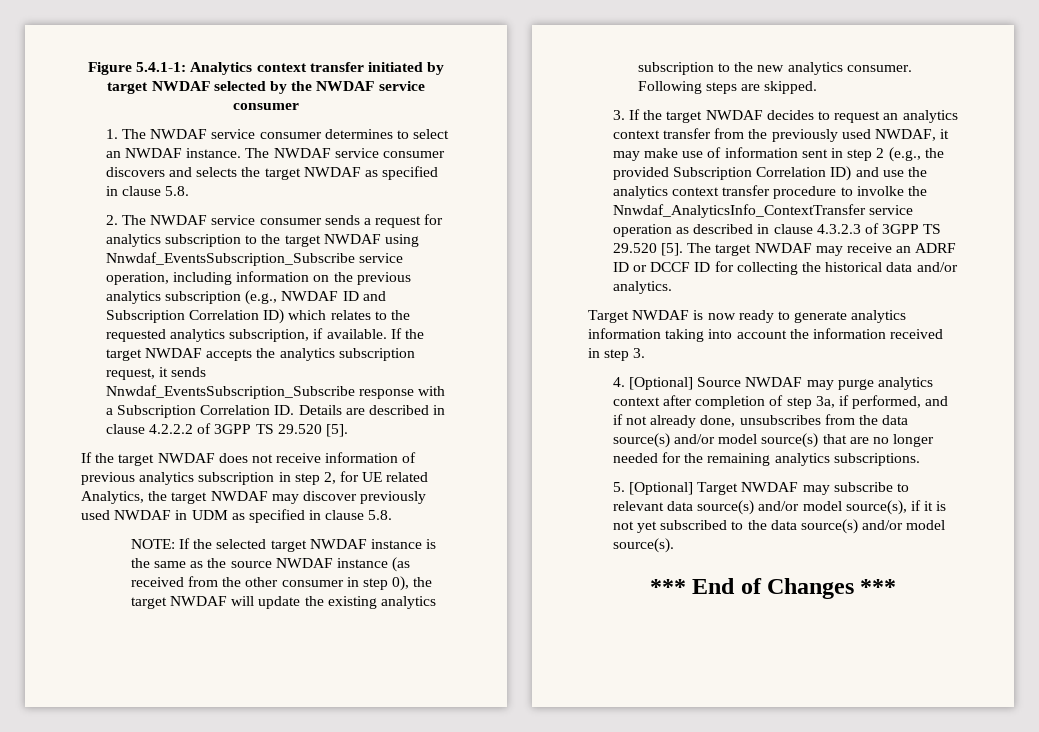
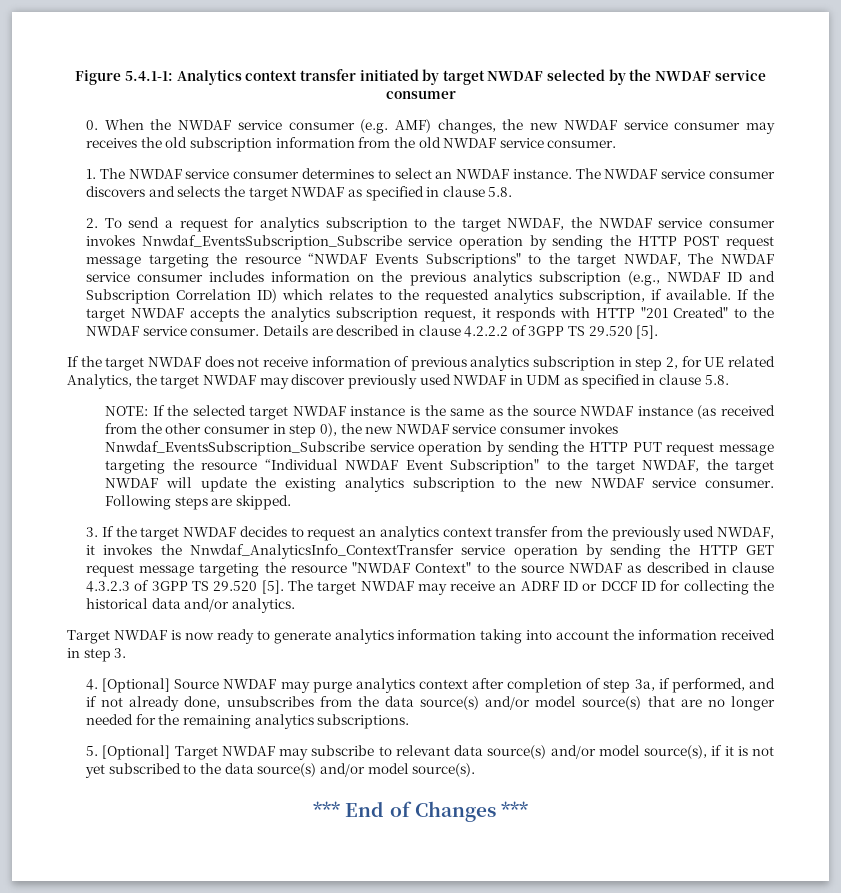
+ 0. When the NWDAF service consumer (e.g. AMF) changes, the new NWDAF service consumer may receives the old subscription information from the old NWDAF service consumer.
- 2. The NWDAF service consumer sends a request for analytics subscription to the target NWDAF using Nnwdaf_EventsSubscription_Subscribe service operation, including information on the previous analytics subscription (e.g., NWDAF ID and Subscription Correlation ID) which relates to the requested analytics subscription, if available.
+ 2. To send a request for analytics subscription to the target NWDAF, the NWDAF service consumer invokes Nnwdaf_EventsSubscription_Subscribe service operation by sending the HTTP POST request message targeting the resource “NWDAF Events Subscriptions" to the target NWDAF, The NWDAF service consumer includes information on the previous analytics subscription (e.g., NWDAF ID and Subscription Correlation ID) which relates to the requested analytics subscription, if available.
- If the target NWDAF accepts the analytics subscription request, it sends Nnwdaf_EventsSubscription_Subscribe response with a Subscription Correlation ID. Details are described in clause 4.2.2.2 of 3GPP TS 29.520 [5].
+ If the target NWDAF accepts the analytics subscription request, it responds with HTTP "201 Created" to the NWDAF service consumer. Details are described in clause 4.2.2.2 of 3GPP TS 29.520 [5].
- NOTE: If the selected target NWDAF instance is the same as the source NWDAF instance (as received from the other consumer in step 0), the target NWDAF will update the existing analytics subscription to the new analytics consumer.
+ NOTE: If the selected target NWDAF instance is the same as the source NWDAF instance (as received from the other consumer in step 0), the new NWDAF service consumer invokes Nnwdaf_EventsSubscription_Subscribe service operation by sending the HTTP PUT request message targeting the resource “Individual NWDAF Event Subscription" to the target NWDAF, the target NWDAF will update the existing analytics subscription to the new NWDAF service consumer.
- 3. If the target NWDAF decides to request an analytics context transfer from the previously used NWDAF, it may make use of information sent in step 2 (e.g., the provided Subscription Correlation ID) and use the analytics context transfer procedure to involke the Nnwdaf_AnalyticsInfo_ContextTransfer service operation as described in clause 4.3.2.3 of 3GPP TS 29.520 [5].
+ 3. If the target NWDAF decides to request an analytics context transfer from the previously used NWDAF, it invokes the Nnwdaf_AnalyticsInfo_ContextTransfer service operation by sending the HTTP GET request message targeting the resource "NWDAF Context" to the source NWDAF as described in clause 4.3.2.3 of 3GPP TS 29.520 [5].

